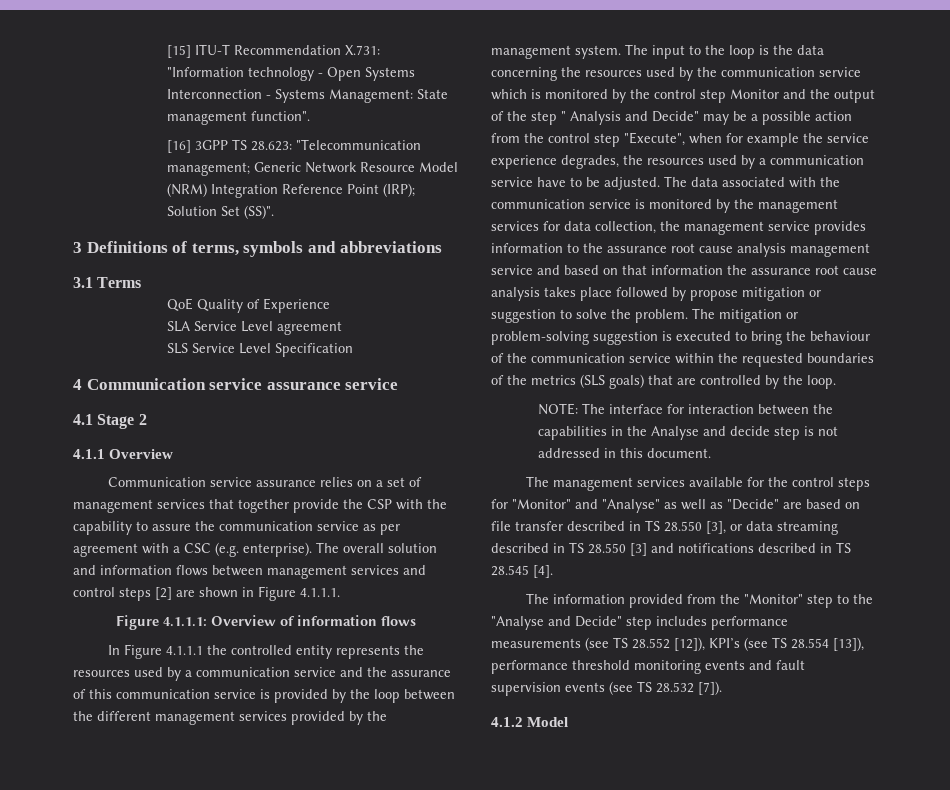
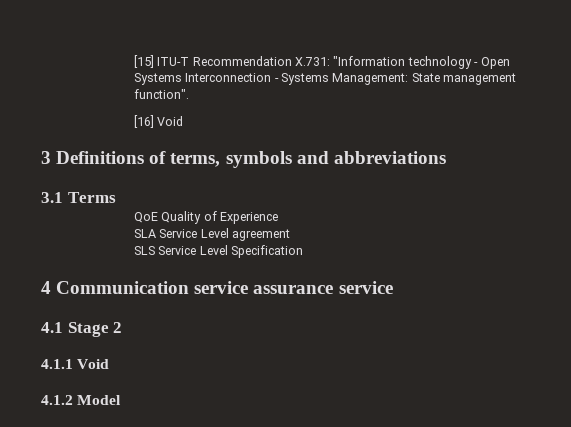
- [16] 3GPP TS 28.623: "Telecommunication management; Generic Network Resource Model (NRM) Integration Reference Point (IRP); Solution Set (SS)".
+ [16] Void
- 4.1.1 Overview
- Communication service assurance relies on a set of management services that together provide the CSP with the capability to assure the communication service as per agreement with a CSC (e.g. enterprise). The overall solution and information flows between management services and control steps [2] are shown in Figure 4.1.1.1.
- Figure 4.1.1.1: Overview of information flows
- In Figure 4.1.1.1 the controlled entity represents the resources used by a communication service and the assurance of this communication service is provided by the loop between the different management services provided by the management system. The input to the loop is the data concerning the resources used by the communication service which is monitored by the control step Monitor and the output of the step " Analysis and Decide" may be a possible action from the control step "Execute", when for example the service experience degrades, the resources used by a communication service have to be adjusted. The data associated with the communication service is monitored by the management services for data collection, the management service provides information to the assurance root cause analysis management service and based on that information the assurance root cause analysis takes place followed by propose mitigation or suggestion to solve the problem. The mitigation or problem-solving suggestion is executed to bring the behaviour of the communication service within the requested boundaries of the metrics (SLS goals) that are controlled by the loop.
- NOTE: The interface for interaction between the capabilities in the Analyse and decide step is not addressed in this document.
- The management services available for the control steps for "Monitor" and "Analyse" as well as "Decide" are based on file transfer described in TS 28.550 [3], or data streaming described in TS 28.550 [3] and notifications described in TS 28.545 [4].
- The information provided from the "Monitor" step to the "Analyse and Decide" step includes performance measurements (see TS 28.552 [12]), KPI’s (see TS 28.554 [13]), performance threshold monitoring events and fault supervision events (see TS 28.532 [7]).
+ 4.1.1 Void

